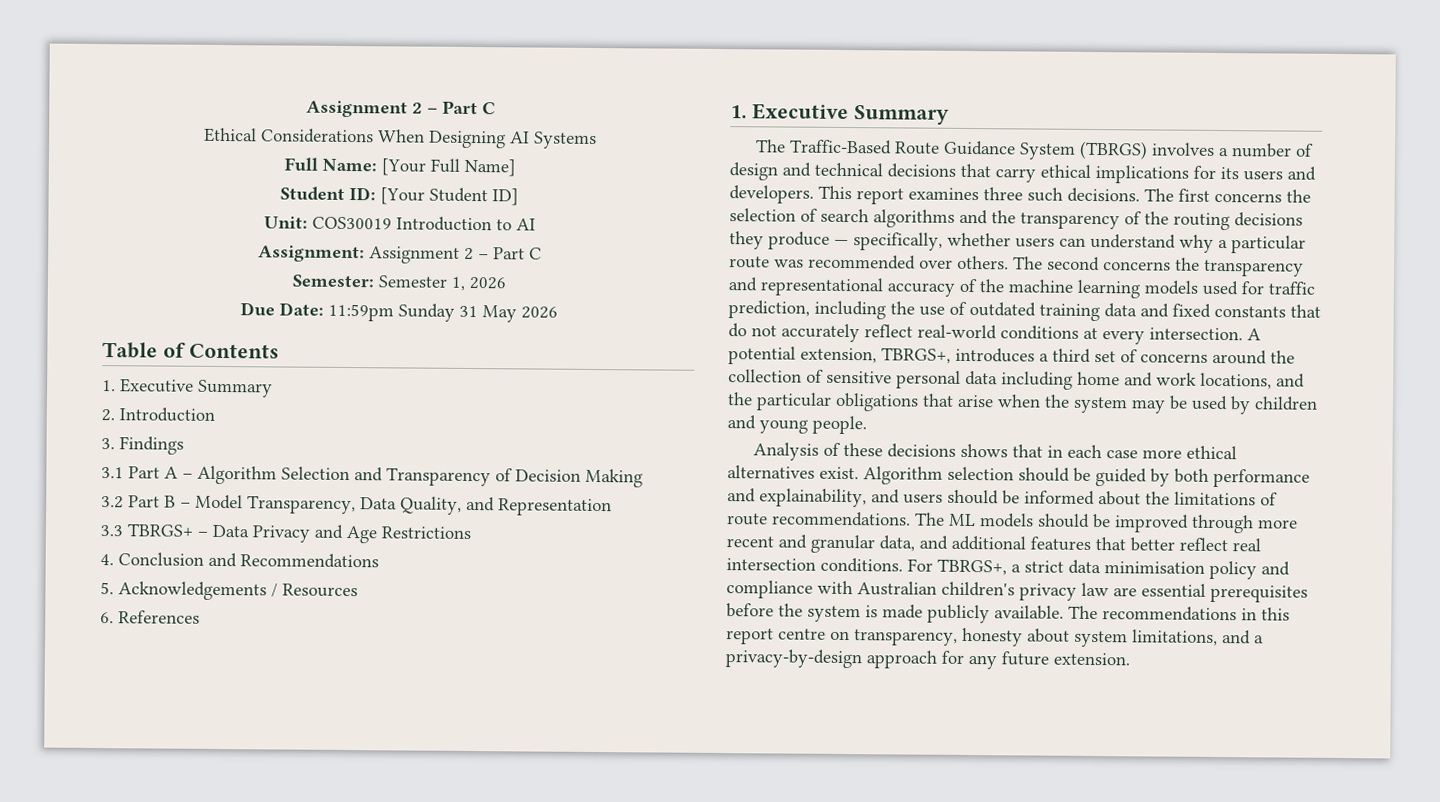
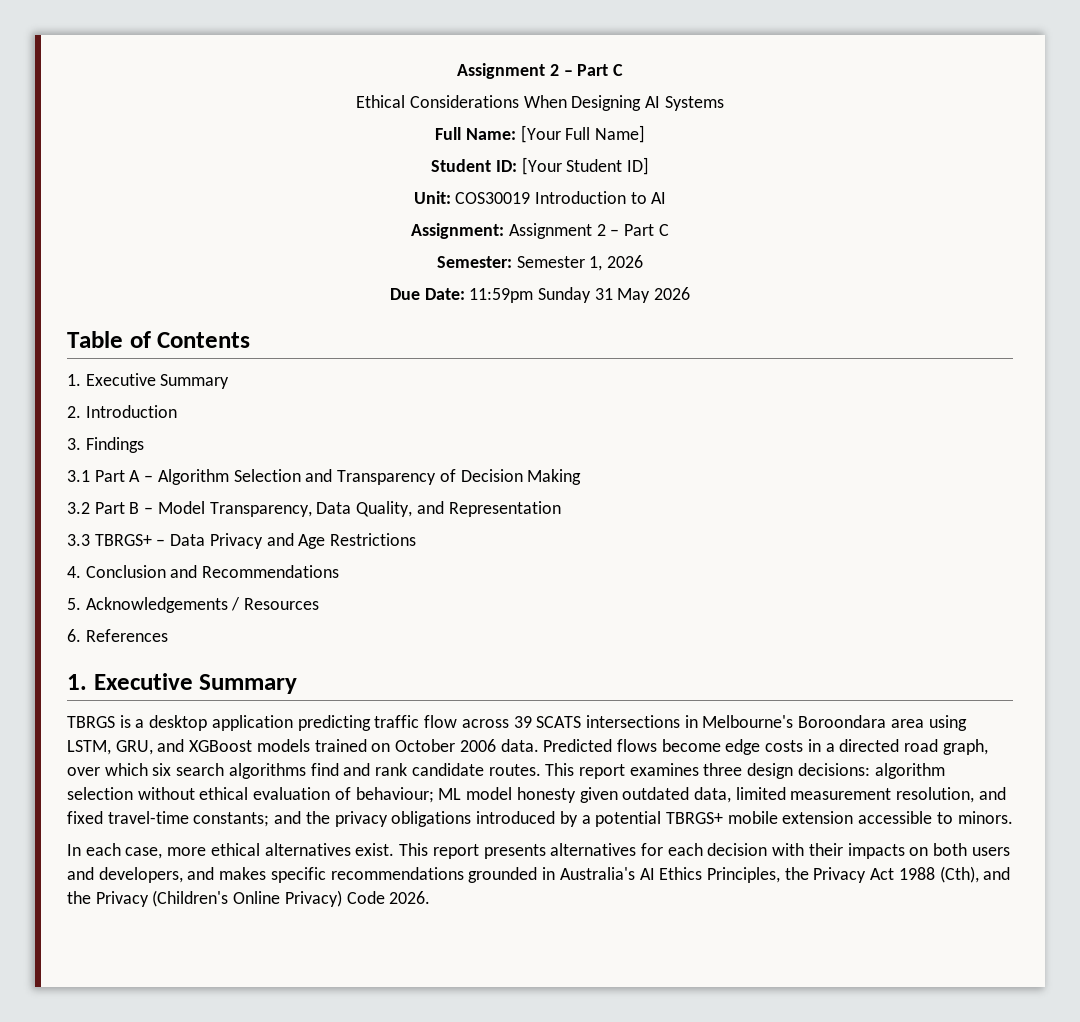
- The Traffic-Based Route Guidance System (TBRGS) involves a number of design and technical decisions that carry ethical implications for its users and developers. This report examines three such decisions. The first concerns the selection of search algorithms and the transparency of the routing decisions they produce — specifically, whether users can understand why a particular route was recommended over others. The second concerns the transparency and representational accuracy of the machine learning models used for traffic prediction, including the use of outdated training data and fixed constants that do not accurately reflect real-world conditions at every intersection. A potential extension, TBRGS+, introduces a third set of concerns around the collection of sensitive personal data including home and work locations, and the particular obligations that arise when the system may be used by children and young people.
- Analysis of these decisions shows that in each case more ethical alternatives exist. Algorithm selection should be guided by both performance and explainability, and users should be informed about the limitations of route recommendations. The ML models should be improved through more recent and granular data, and additional features that better reflect real intersection conditions. For TBRGS+, a strict data minimisation policy and compliance with Australian children's privacy law are essential prerequisites before the system is made publicly available. The recommendations in this report centre on transparency, honesty about system limitations, and a privacy-by-design approach for any future extension.
+ TBRGS is a desktop application predicting traffic flow across 39 SCATS intersections in Melbourne's Boroondara area using LSTM, GRU, and XGBoost models trained on October 2006 data. Predicted flows become edge costs in a directed road graph, over which six search algorithms find and rank candidate routes. This report examines three design decisions: algorithm selection without ethical evaluation of behaviour; ML model honesty given outdated data, limited measurement resolution, and fixed travel-time constants; and the privacy obligations introduced by a potential TBRGS+ mobile extension accessible to minors.
+ In each case, more ethical alternatives exist. This report presents alternatives for each decision with their impacts on both users and developers, and makes specific recommendations grounded in Australia's AI Ethics Principles, the Privacy Act 1988 (Cth), and the Privacy (Children's Online Privacy) Code 2026.

